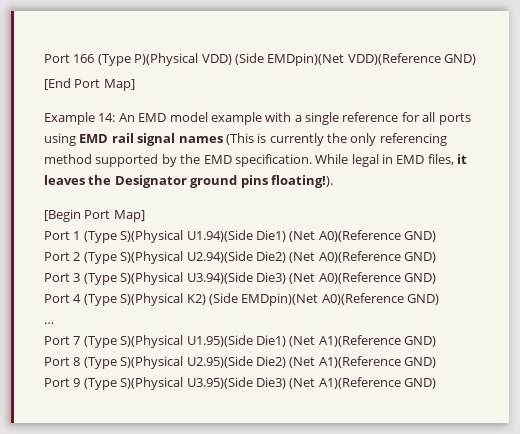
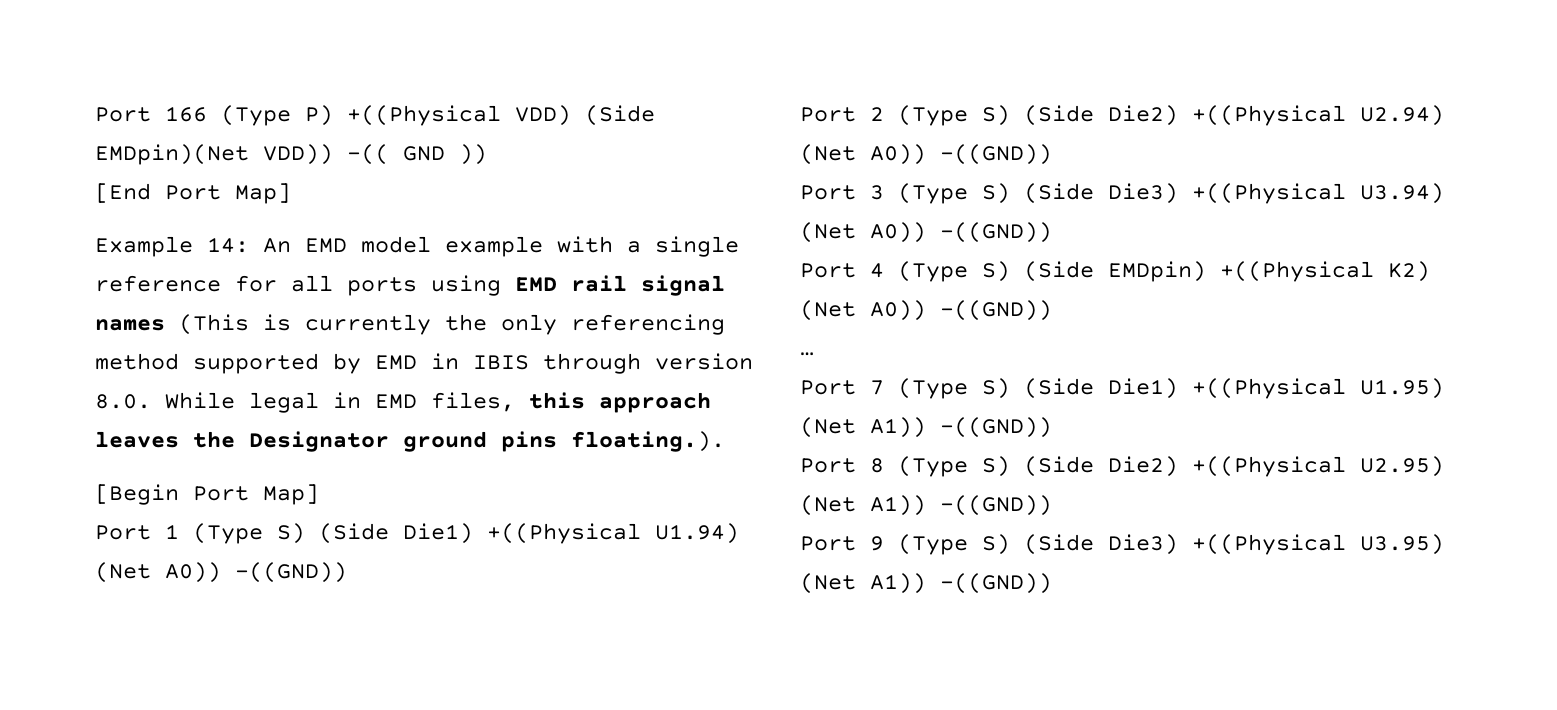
- Port 166 (Type P)(Physical VDD) (Side EMDpin)(Net VDD)(Reference GND)
+ Port 166 (Type P) +((Physical VDD) (Side EMDpin)(Net VDD)) –(( GND ))
- Example 14: An EMD model example with a single reference for all ports using EMD rail signal names (This is currently the only referencing method supported by the EMD specification. While legal in EMD files, it leaves the Designator ground pins floating!).
+ Example 14: An EMD model example with a single reference for all ports using EMD rail signal names (This is currently the only referencing method supported by EMD in IBIS through version 8.0. While legal in EMD files, this approach leaves the Designator ground pins floating.).
- Port 1 (Type S)(Physical U1.94)(Side Die1) (Net A0)(Reference GND)
- Port 2 (Type S)(Physical U2.94)(Side Die2) (Net A0)(Reference GND)
- Port 3 (Type S)(Physical U3.94)(Side Die3) (Net A0)(Reference GND)
- Port 4 (Type S)(Physical K2) (Side EMDpin)(Net A0)(Reference GND)
+ Port 1 (Type S) (Side Die1) +((Physical U1.94) (Net A0)) –((GND))
+ Port 2 (Type S) (Side Die2) +((Physical U2.94) (Net A0)) –((GND))
+ Port 3 (Type S) (Side Die3) +((Physical U3.94) (Net A0)) -((GND))
+ Port 4 (Type S) (Side EMDpin) +((Physical K2) (Net A0)) -((GND))
  …
- Port 7 (Type S)(Physical U1.95)(Side Die1) (Net A1)(Reference GND)
- Port 8 (Type S)(Physical U2.95)(Side Die2) (Net A1)(Reference GND)
- Port 9 (Type S)(Physical U3.95)(Side Die3) (Net A1)(Reference GND)
+ Port 7 (Type S) (Side Die1) +((Physical U1.95) (Net A1)) –((GND))
+ Port 8 (Type S) (Side Die2) +((Physical U2.95) (Net A1)) –((GND))
+ Port 9 (Type S) (Side Die3) +((Physical U3.95) (Net A1)) –((GND))

